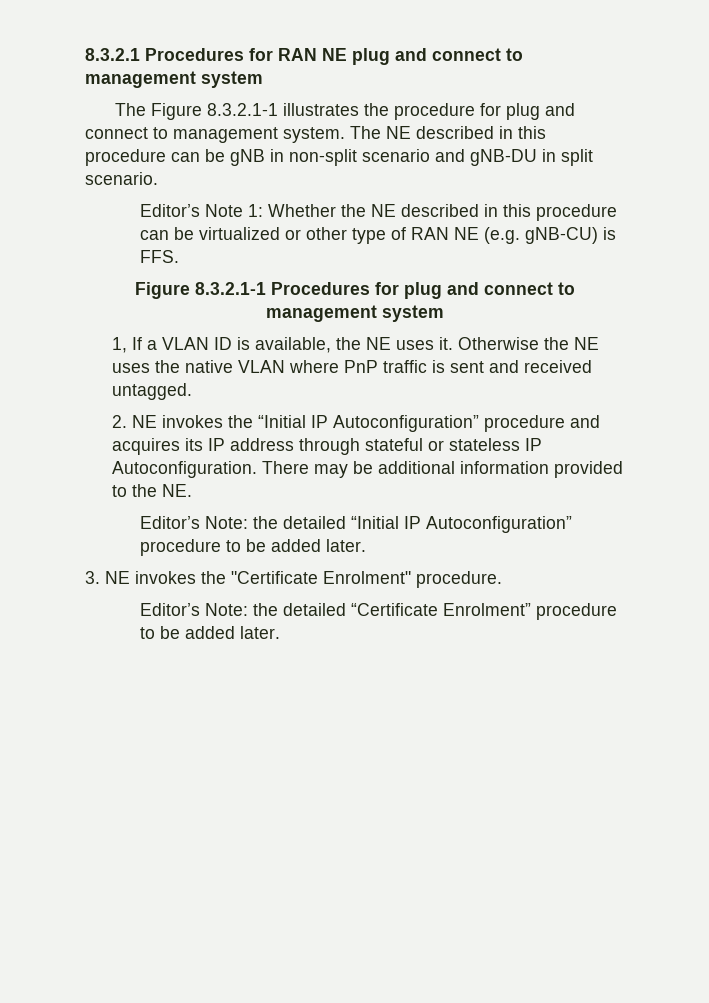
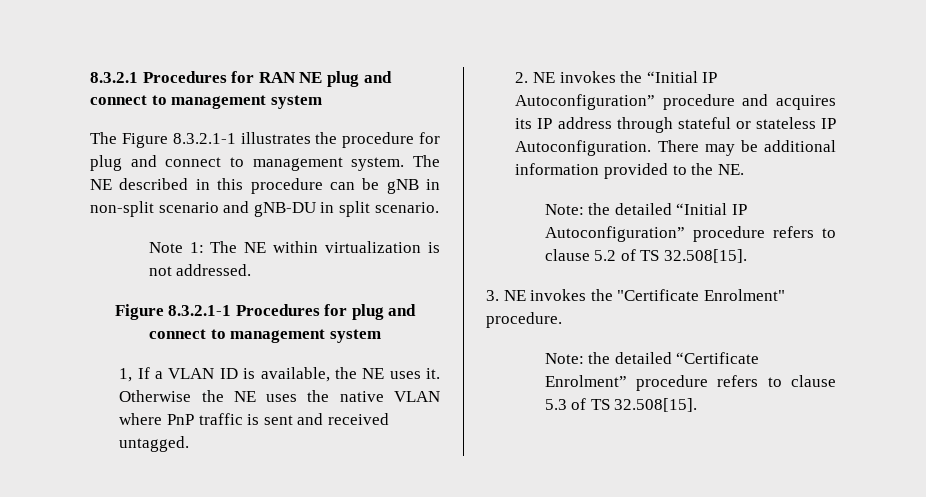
- Editor’s Note 1: Whether the NE described in this procedure can be virtualized or other type of RAN NE (e.g. gNB-CU) is FFS.
+ Note 1: The NE within virtualization is not addressed.
- Editor’s Note: the detailed “Initial IP Autoconfiguration” procedure to be added later.
+ Note: the detailed “Initial IP Autoconfiguration” procedure refers to clause 5.2 of TS 32.508[15].
- Editor’s Note: the detailed “Certificate Enrolment” procedure to be added later.
+ Note: the detailed “Certificate Enrolment” procedure refers to clause 5.3 of TS 32.508[15].

